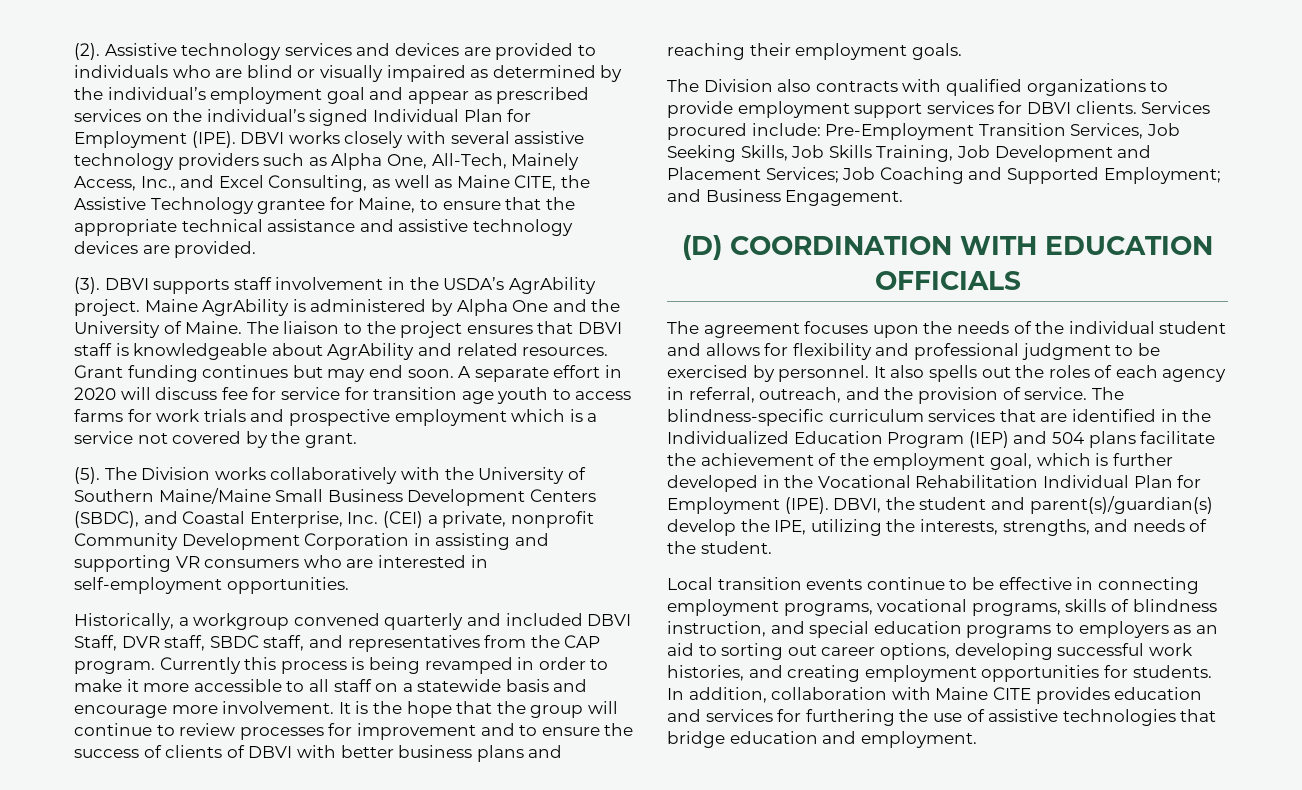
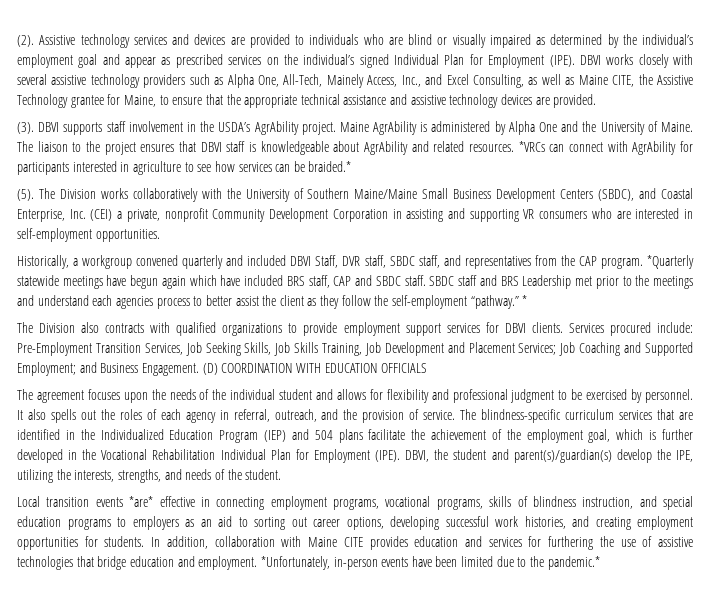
- Grant funding continues but may end soon. A separate effort in 2020 will discuss fee for service for transition age youth to access farms for work trials and prospective employment which is a service not covered by the grant.
+ *VRCs can connect with AgrAbility for participants interested in agriculture to see how services can be braided.*
- Currently this process is being revamped in order to make it more accessible to all staff on a statewide basis and encourage more involvement. It is the hope that the group will continue to review processes for improvement and to ensure the success of clients of DBVI with better business plans and reaching their employment goals.
+ *Quarterly statewide meetings have begun again which have included BRS staff, CAP and SBDC staff. SBDC staff and BRS Leadership met prior to the meetings and understand each agencies process to better assist the client as they follow the self-employment “pathway.” *
- Services procured include: Pre-Employment Transition Services, Job Seeking Skills, Job Skills Training, Job Development and Placement Services; Job Coaching and Supported Employment; and Business Engagement.
- (D) COORDINATION WITH EDUCATION OFFICIALS
+ Services procured include: Pre-Employment Transition Services, Job Seeking Skills, Job Skills Training, Job Development and Placement Services; Job Coaching and Supported Employment; and Business Engagement. (D) COORDINATION WITH EDUCATION OFFICIALS
- Local transition events continue to be effective in connecting employment programs, vocational programs, skills of blindness instruction, and special education programs to employers as an aid to sorting out career options, developing successful work histories, and creating employment opportunities for students.
+ Local transition events *are* effective in connecting employment programs, vocational programs, skills of blindness instruction, and special education programs to employers as an aid to sorting out career options, developing successful work histories, and creating employment opportunities for students.
+ *Unfortunately, in-person events have been limited due to the pandemic.*

